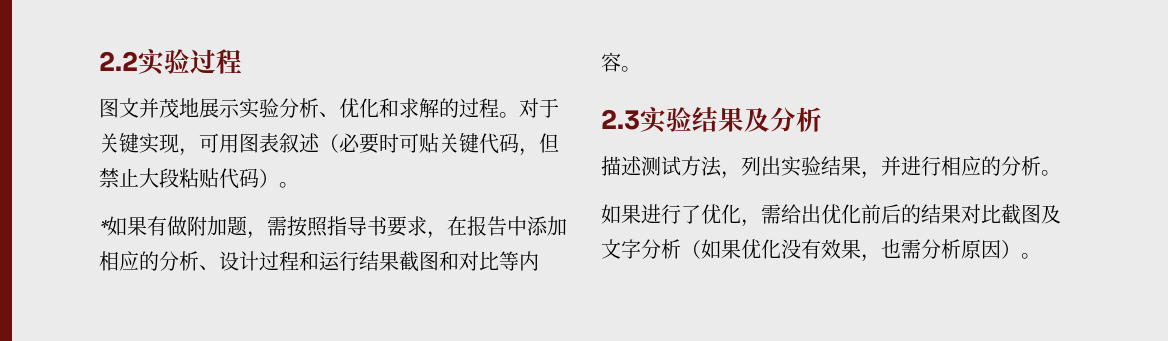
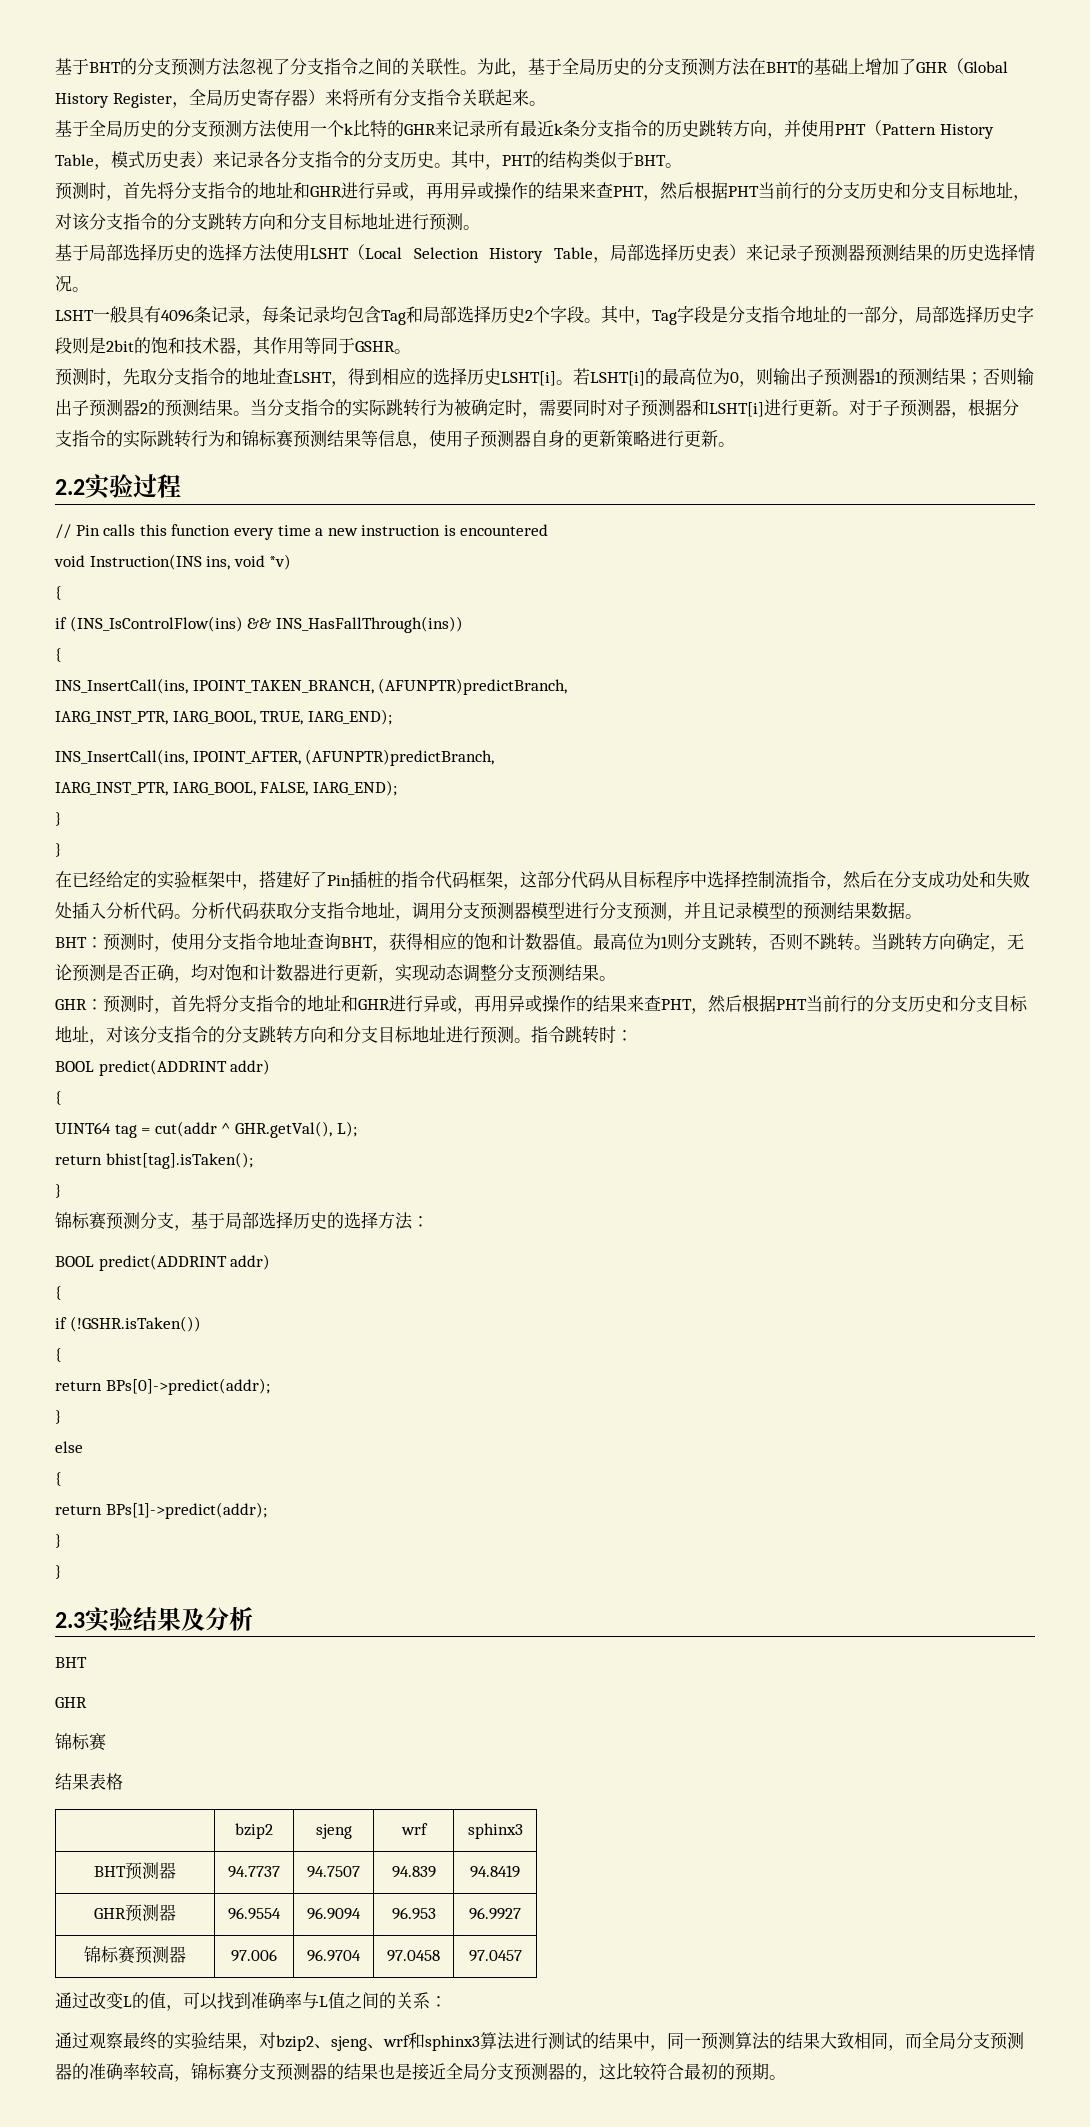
+ 基于BHT的分支预测方法忽视了分支指令之间的关联性。为此，基于全局历史的分支预测方法在BHT的基础上增加了GHR（Global History Register，全局历史寄存器）来将所有分支指令关联起来。
+ 基于全局历史的分支预测方法使用一个k比特的GHR来记录所有最近k条分支指令的历史跳转方向，并使用PHT（Pattern History Table，模式历史表）来记录各分支指令的分支历史。其中，PHT的结构类似于BHT。
+ 预测时，首先将分支指令的地址和GHR进行异或，再用异或操作的结果来查PHT，然后根据PHT当前行的分支历史和分支目标地址，对该分支指令的分支跳转方向和分支目标地址进行预测。
+ 基于局部选择历史的选择方法使用LSHT（Local Selection History Table，局部选择历史表）来记录子预测器预测结果的历史选择情况。
+ LSHT一般具有4096条记录，每条记录均包含Tag和局部选择历史2个字段。其中，Tag字段是分支指令地址的一部分，局部选择历史字段则是2bit的饱和技术器，其作用等同于GSHR。
+ 预测时，先取分支指令的地址查LSHT，得到相应的选择历史LSHT[i]。若LSHT[i]的最高位为0，则输出子预测器1的预测结果；否则输出子预测器2的预测结果。当分支指令的实际跳转行为被确定时，需要同时对子预测器和LSHT[i]进行更新。对于子预测器，根据分支指令的实际跳转行为和锦标赛预测结果等信息，使用子预测器自身的更新策略进行更新。
  2.2实验过程
- 图文并茂地展示实验分析、优化和求解的过程。对于关键实现，可用图表叙述（必要时可贴关键代码，但禁止大段粘贴代码）。
- *如果有做附加题，需按照指导书要求，在报告中添加相应的分析、设计过程和运行结果截图和对比等内容。
+ // Pin calls this function every time a new instruction is encountered
+ void Instruction(INS ins, void *v)
+ {
+ if (INS_IsControlFlow(ins) && INS_HasFallThrough(ins))
+ {
+ INS_InsertCall(ins, IPOINT_TAKEN_BRANCH, (AFUNPTR)predictBranch,
+ IARG_INST_PTR, IARG_BOOL, TRUE, IARG_END);
+ INS_InsertCall(ins, IPOINT_AFTER, (AFUNPTR)predictBranch,
+ IARG_INST_PTR, IARG_BOOL, FALSE, IARG_END);
+ }
+ }
+ 在已经给定的实验框架中，搭建好了Pin插桩的指令代码框架，这部分代码从目标程序中选择控制流指令，然后在分支成功处和失败处插入分析代码。分析代码获取分支指令地址，调用分支预测器模型进行分支预测，并且记录模型的预测结果数据。
+ BHT：预测时，使用分支指令地址查询BHT，获得相应的饱和计数器值。最高位为1则分支跳转，否则不跳转。当跳转方向确定，无论预测是否正确，均对饱和计数器进行更新，实现动态调整分支预测结果。
+ GHR：预测时，首先将分支指令的地址和GHR进行异或，再用异或操作的结果来查PHT，然后根据PHT当前行的分支历史和分支目标地址，对该分支指令的分支跳转方向和分支目标地址进行预测。指令跳转时：
+ BOOL predict(ADDRINT addr)
+ {
+ UINT64 tag = cut(addr ^ GHR.getVal(), L);
+ return bhist[tag].isTaken();
+ }
+ 锦标赛预测分支，基于局部选择历史的选择方法：
+ BOOL predict(ADDRINT addr)
+ {
+ if (!GSHR.isTaken())
+ {
+ return BPs[0]->predict(addr);
+ }
+ else
+ {
+ return BPs[1]->predict(addr);
+ }
+ }
  2.3实验结果及分析
- 描述测试方法，列出实验结果，并进行相应的分析。
- 如果进行了优化，需给出优化前后的结果对比截图及文字分析（如果优化没有效果，也需分析原因）。
+ BHT
+ GHR
+ 锦标赛
+ 结果表格
+ | bzip2 | sjeng | wrf | sphinx3
+ BHT预测器 | 94.7737 | 94.7507 | 94.839 | 94.8419
+ GHR预测器 | 96.9554 | 96.9094 | 96.953 | 96.9927
+ 锦标赛预测器 | 97.006 | 96.9704 | 97.0458 | 97.0457
+ 通过改变L的值，可以找到准确率与L值之间的关系：
+ 通过观察最终的实验结果，对bzip2、sjeng、wrf和sphinx3算法进行测试的结果中，同一预测算法的结果大致相同，而全局分支预测器的准确率较高，锦标赛分支预测器的结果也是接近全局分支预测器的，这比较符合最初的预期。

